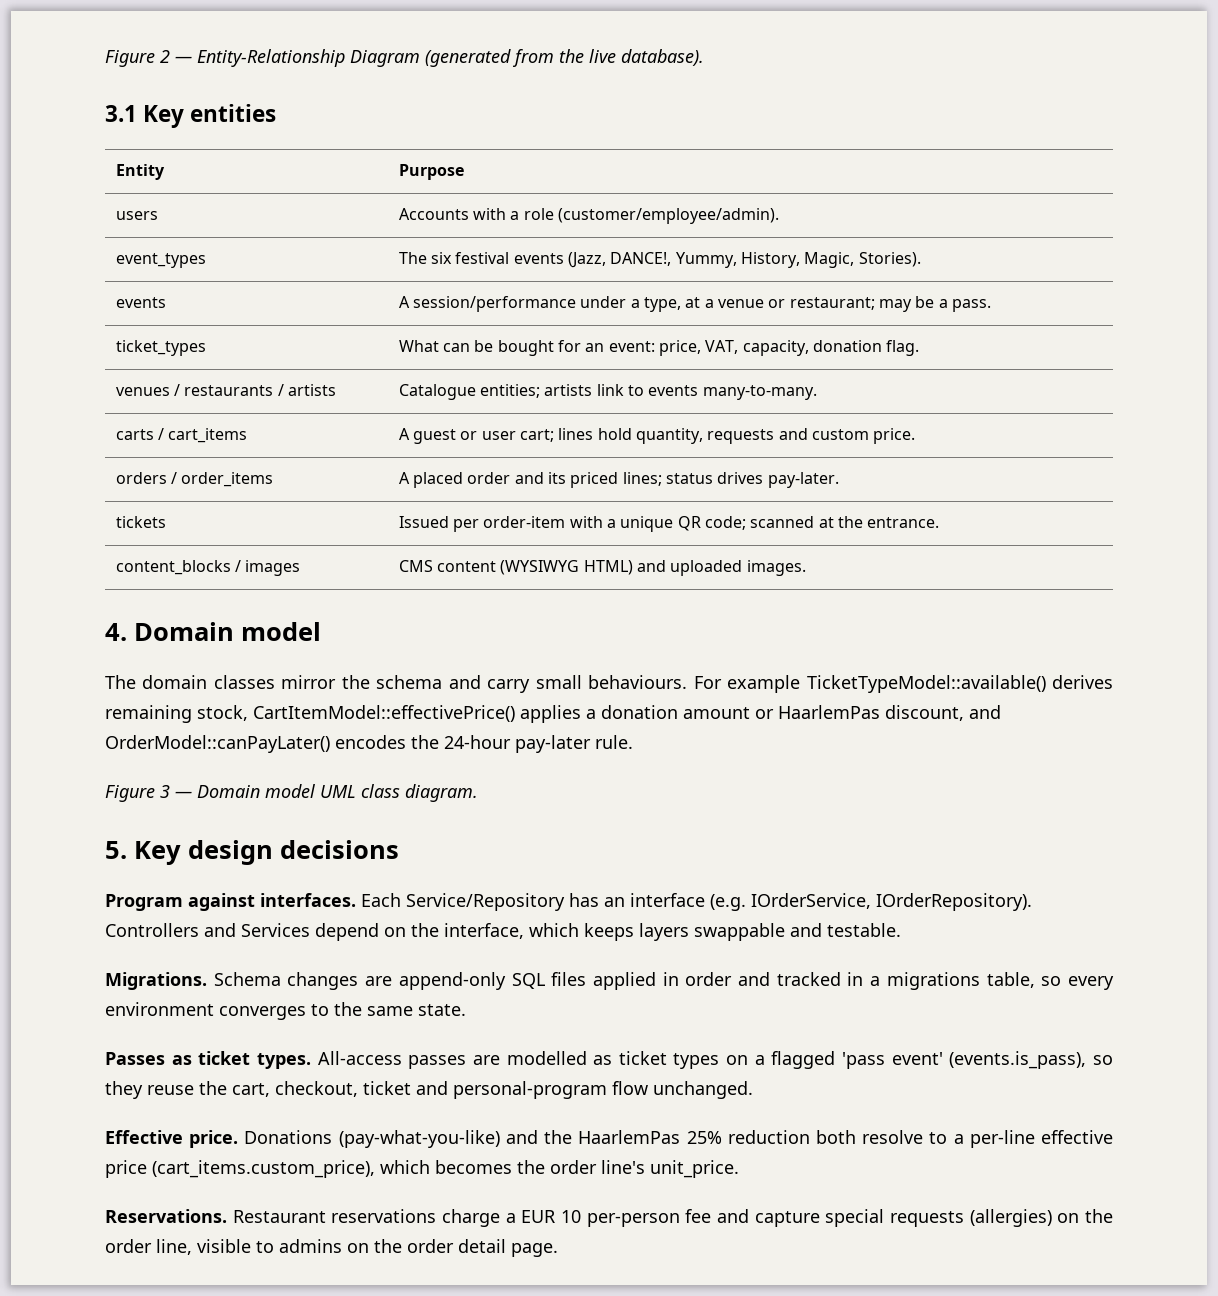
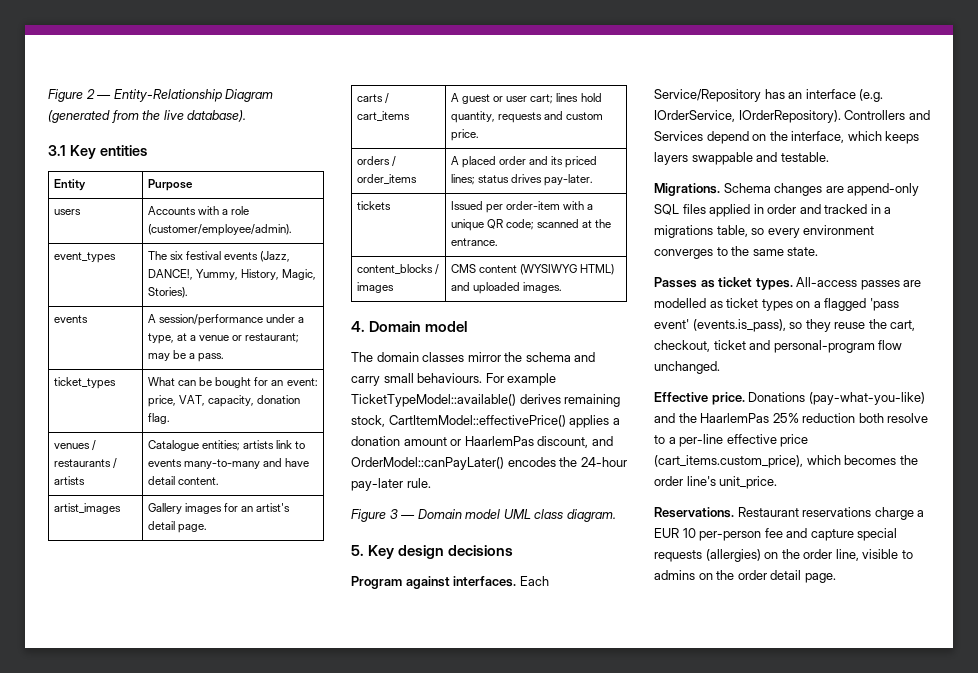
- venues / restaurants / artists | Catalogue entities; artists link to events many-to-many.
+ venues / restaurants / artists | Catalogue entities; artists link to events many-to-many and have detail content.
+ artist_images | Gallery images for an artist's detail page.

